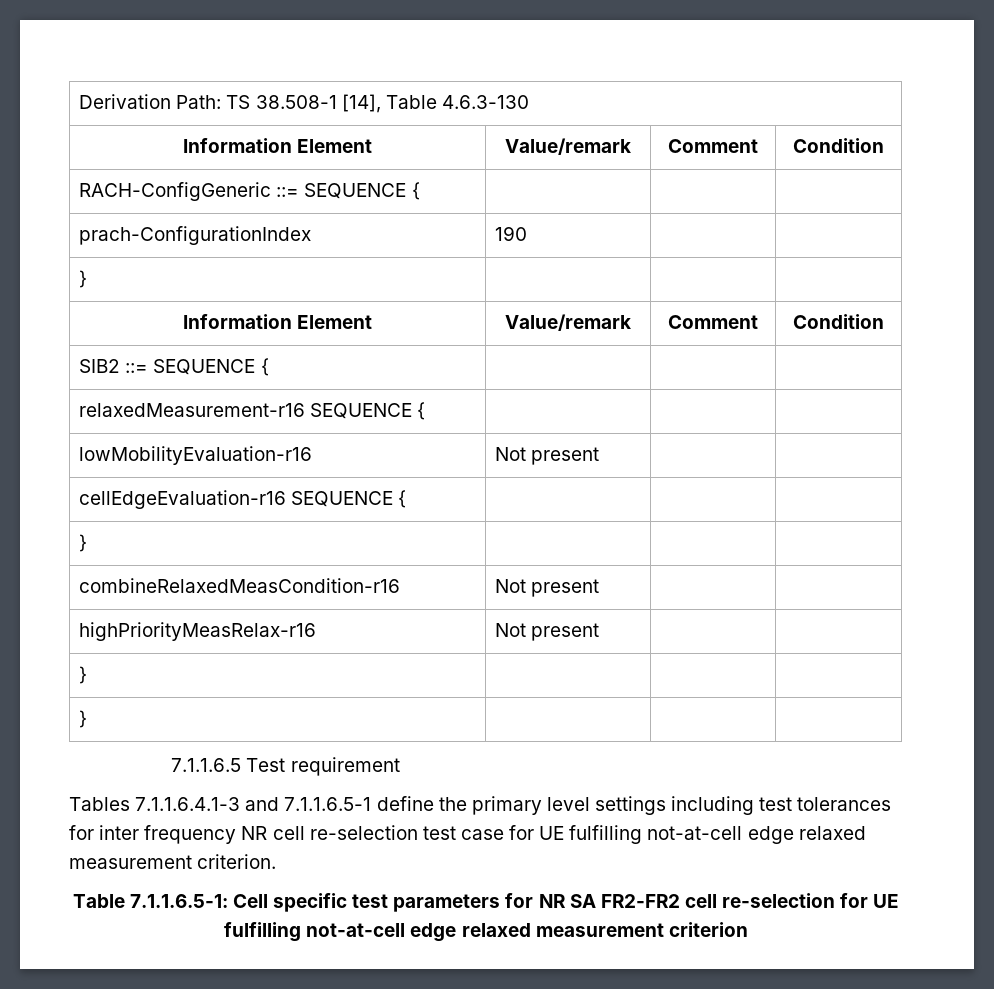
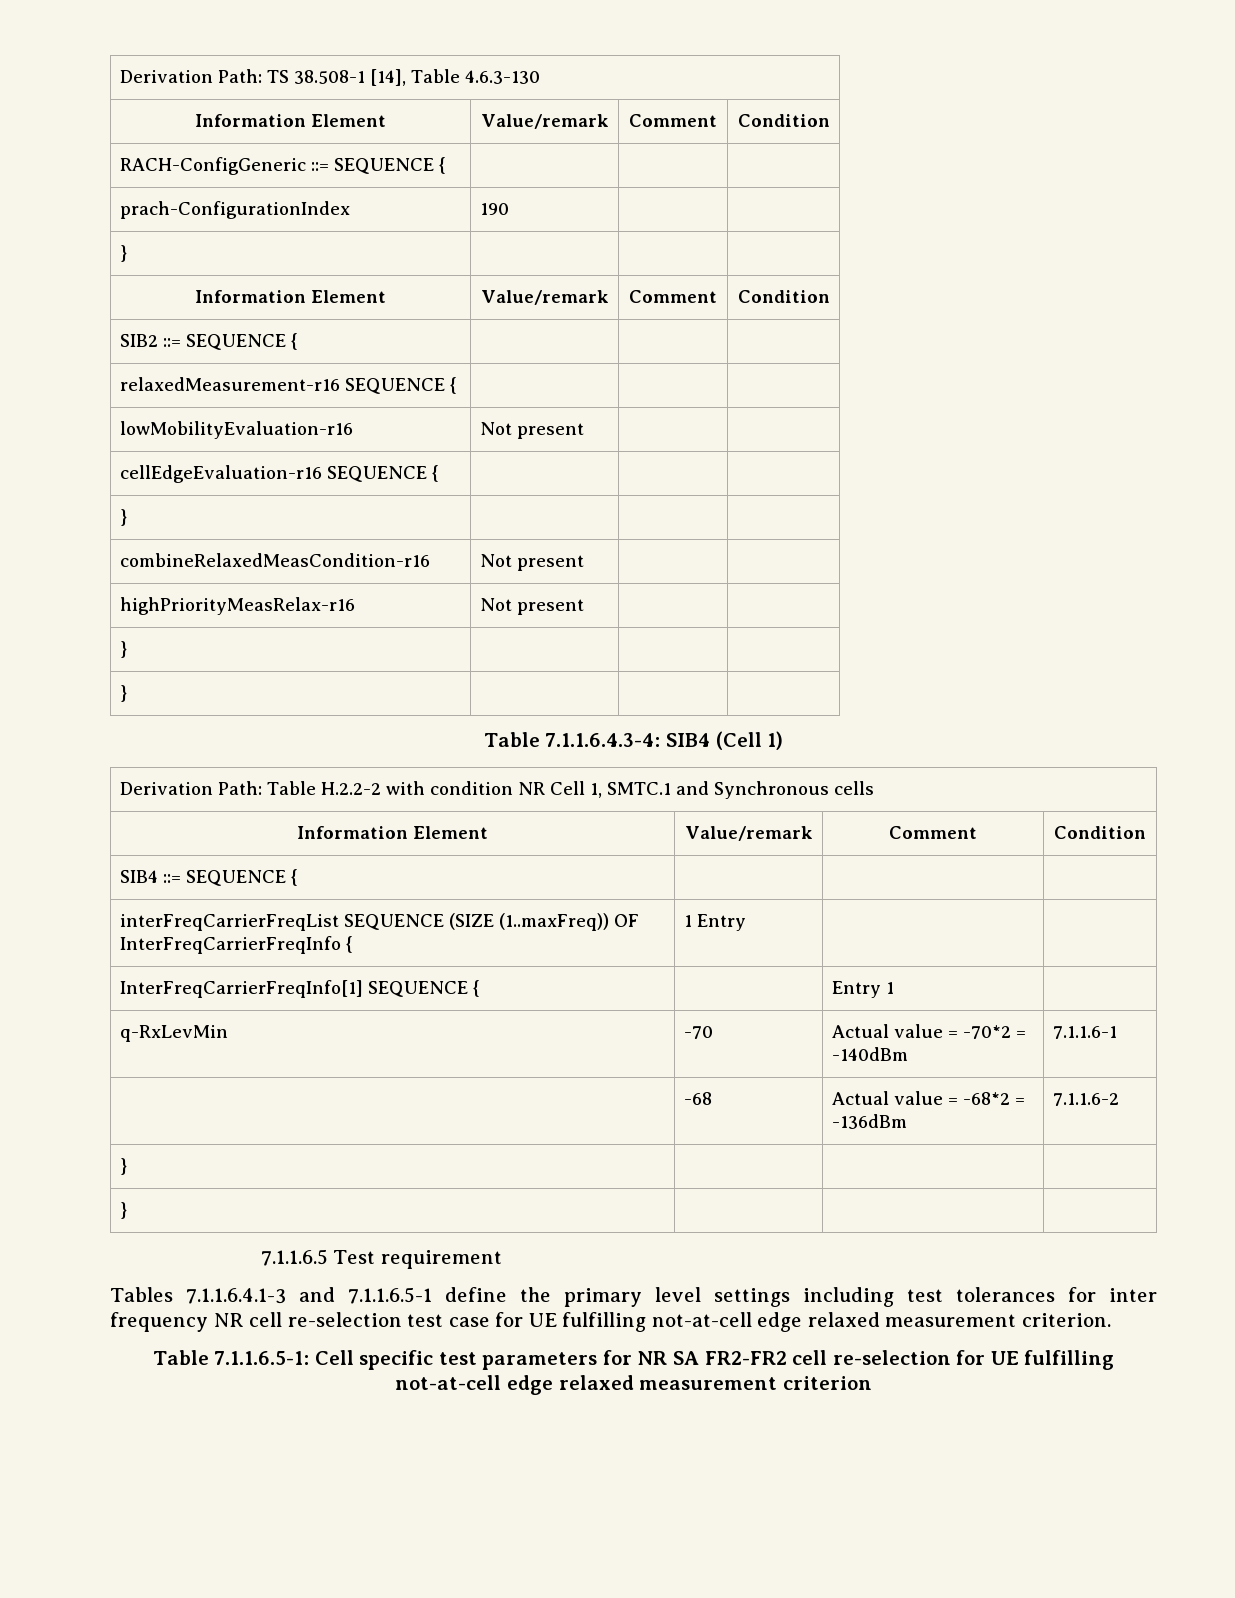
+ Table 7.1.1.6.4.3-4: SIB4 (Cell 1)
+ Derivation Path: Table H.2.2-2 with condition NR Cell 1, SMTC.1 and Synchronous cells
+ Information Element | Value/remark | Comment | Condition
+ SIB4 ::= SEQUENCE { | | |
+ interFreqCarrierFreqList SEQUENCE (SIZE (1..maxFreq)) OF InterFreqCarrierFreqInfo { | 1 Entry | |
+ InterFreqCarrierFreqInfo[1] SEQUENCE { | | Entry 1 |
+ q-RxLevMin | -70 | Actual value = -70*2 = -140dBm | 7.1.1.6-1
+ | -68 | Actual value = -68*2 = -136dBm | 7.1.1.6-2
+ } | | |
+ } | | |

